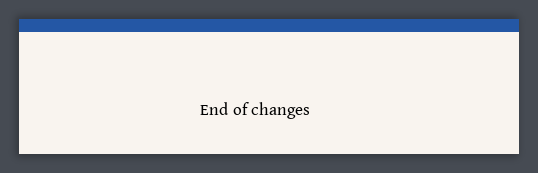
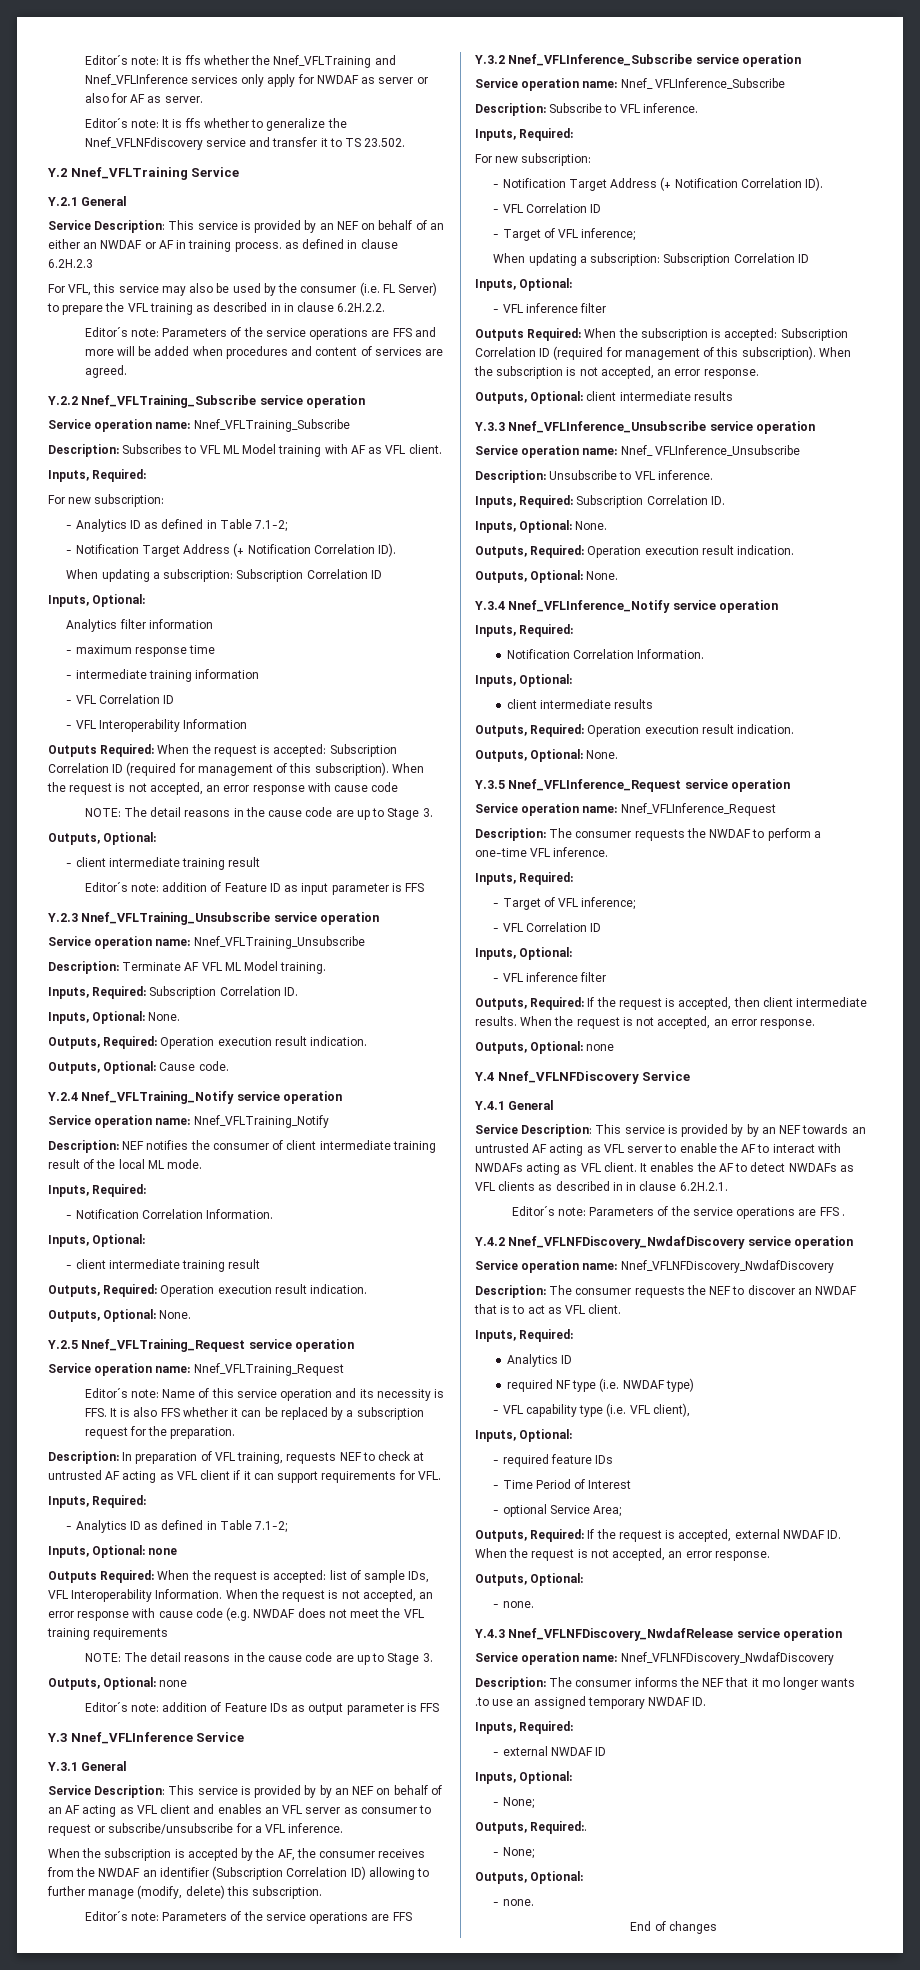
+ Editor´s note: It is ffs whether the Nnef_VFLTraining and Nnef_VFLInference services only apply for NWDAF as server or also for AF as server.
+ Editor´s note: It is ffs whether to generalize the Nnef_VFLNFdiscovery service and transfer it to TS 23.502.
+ Y.2 Nnef_VFLTraining Service
+ Y.2.1 General
+ Service Description: This service is provided by an NEF on behalf of an either an NWDAF or AF in training process. as defined in clause 6.2H.2.3
+ For VFL, this service may also be used by the consumer (i.e. FL Server) to prepare the VFL training as described in in clause 6.2H.2.2.
+ Editor´s note: Parameters of the service operations are FFS and more will be added when procedures and content of services are agreed.
+ Y.2.2 Nnef_VFLTraining_Subscribe service operation
+ Service operation name: Nnef_VFLTraining_Subscribe
+ Description: Subscribes to VFL ML Model training with AF as VFL client.
+ Inputs, Required:
+ For new subscription:
+ - Analytics ID as defined in Table 7.1-2;
+ - Notification Target Address (+ Notification Correlation ID).
+ When updating a subscription: Subscription Correlation ID
+ Inputs, Optional:
+ Analytics filter information
+ - maximum response time
+ - intermediate training information
+ - VFL Correlation ID
+ - VFL Interoperability Information
+ Outputs Required: When the request is accepted: Subscription Correlation ID (required for management of this subscription). When the request is not accepted, an error response with cause code
+ NOTE: The detail reasons in the cause code are up to Stage 3.
+ Outputs, Optional:
+ - client intermediate training result
+ Editor´s note: addition of Feature ID as input parameter is FFS
+ Y.2.3 Nnef_VFLTraining_Unsubscribe service operation
+ Service operation name: Nnef_VFLTraining_Unsubscribe
+ Description: Terminate AF VFL ML Model training.
+ Inputs, Required: Subscription Correlation ID.
+ Inputs, Optional: None.
+ Outputs, Required: Operation execution result indication.
+ Outputs, Optional: Cause code.
+ Y.2.4 Nnef_VFLTraining_Notify service operation
+ Service operation name: Nnef_VFLTraining_Notify
+ Description: NEF notifies the consumer of client intermediate training result of the local ML mode.
+ Inputs, Required:
+ - Notification Correlation Information.
+ Inputs, Optional:
+ - client intermediate training result
+ Outputs, Required: Operation execution result indication.
+ Outputs, Optional: None.
+ Y.2.5 Nnef_VFLTraining_Request service operation
+ Service operation name: Nnef_VFLTraining_Request
+ Editor´s note: Name of this service operation and its necessity is FFS. It is also FFS whether it can be replaced by a subscription request for the preparation.
+ Description: In preparation of VFL training, requests NEF to check at untrusted AF acting as VFL client if it can support requirements for VFL.
+ Inputs, Required:
+ - Analytics ID as defined in Table 7.1-2;
+ Inputs, Optional: none
+ Outputs Required: When the request is accepted: list of sample IDs, VFL Interoperability Information. When the request is not accepted, an error response with cause code (e.g. NWDAF does not meet the VFL training requirements
+ NOTE: The detail reasons in the cause code are up to Stage 3.
+ Outputs, Optional: none
+ Editor´s note: addition of Feature IDs as output parameter is FFS
+ Y.3 Nnef_VFLInference Service
+ Y.3.1 General
+ Service Description: This service is provided by by an NEF on behalf of an AF acting as VFL client and enables an VFL server as consumer to request or subscribe/unsubscribe for a VFL inference.
+ When the subscription is accepted by the AF, the consumer receives from the NWDAF an identifier (Subscription Correlation ID) allowing to further manage (modify, delete) this subscription.
+ Editor´s note: Parameters of the service operations are FFS
+ Y.3.2 Nnef_VFLInference_Subscribe service operation
+ Service operation name: Nnef_ VFLInference_Subscribe
+ Description: Subscribe to VFL inference.
+ Inputs, Required:
+ For new subscription:
+ - Notification Target Address (+ Notification Correlation ID).
+ - VFL Correlation ID
+ - Target of VFL inference;
+ When updating a subscription: Subscription Correlation ID
+ Inputs, Optional:
+ - VFL inference filter
+ Outputs Required: When the subscription is accepted: Subscription Correlation ID (required for management of this subscription). When the subscription is not accepted, an error response.
+ Outputs, Optional: client intermediate results
+ Y.3.3 Nnef_VFLInference_Unsubscribe service operation
+ Service operation name: Nnef_ VFLInference_Unsubscribe
+ Description: Unsubscribe to VFL inference.
+ Inputs, Required: Subscription Correlation ID.
+ Inputs, Optional: None.
+ Outputs, Required: Operation execution result indication.
+ Outputs, Optional: None.
+ Y.3.4 Nnef_VFLInference_Notify service operation
+ Inputs, Required:
+ Notification Correlation Information.
+ Inputs, Optional:
+ client intermediate results
+ Outputs, Required: Operation execution result indication.
+ Outputs, Optional: None.
+ Y.3.5 Nnef_VFLInference_Request service operation
+ Service operation name: Nnef_VFLInference_Request
+ Description: The consumer requests the NWDAF to perform a one-time VFL inference.
+ Inputs, Required:
+ - Target of VFL inference;
+ - VFL Correlation ID
+ Inputs, Optional:
+ - VFL inference filter
+ Outputs, Required: If the request is accepted, then client intermediate results. When the request is not accepted, an error response.
+ Outputs, Optional: none
+ Y.4 Nnef_VFLNFDiscovery Service
+ Y.4.1 General
+ Service Description: This service is provided by by an NEF towards an untrusted AF acting as VFL server to enable the AF to interact with NWDAFs acting as VFL client. It enables the AF to detect NWDAFs as VFL clients as described in in clause 6.2H.2.1.
+ Editor´s note: Parameters of the service operations are FFS .
+ Y.4.2 Nnef_VFLNFDiscovery_NwdafDiscovery service operation
+ Service operation name: Nnef_VFLNFDiscovery_NwdafDiscovery
+ Description: The consumer requests the NEF to discover an NWDAF that is to act as VFL client.
+ Inputs, Required:
+ Analytics ID
+ required NF type (i.e. NWDAF type)
+ - VFL capability type (i.e. VFL client),
+ Inputs, Optional:
+ - required feature IDs
+ - Time Period of Interest
+ - optional Service Area;
+ Outputs, Required: If the request is accepted, external NWDAF ID. When the request is not accepted, an error response.
+ Outputs, Optional:
+ - none.
+ Y.4.3 Nnef_VFLNFDiscovery_NwdafRelease service operation
+ Service operation name: Nnef_VFLNFDiscovery_NwdafDiscovery
+ Description: The consumer informs the NEF that it mo longer wants .to use an assigned temporary NWDAF ID.
+ Inputs, Required:
+ - external NWDAF ID
+ Inputs, Optional:
+ - None;
+ Outputs, Required:.
+ - None;
+ Outputs, Optional:
+ - none.

